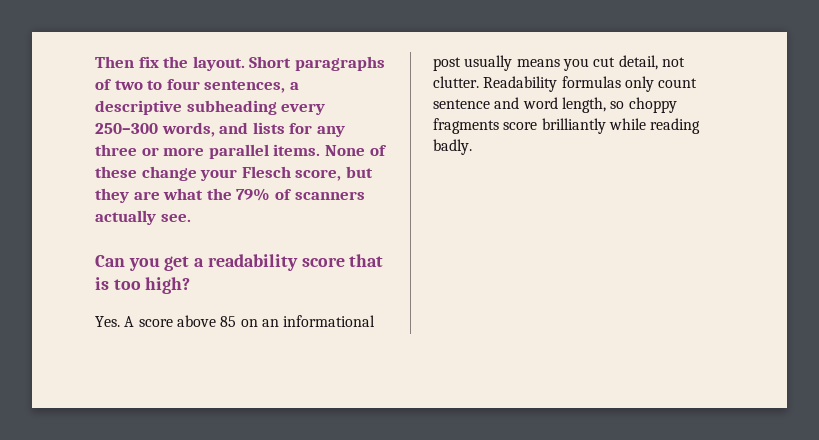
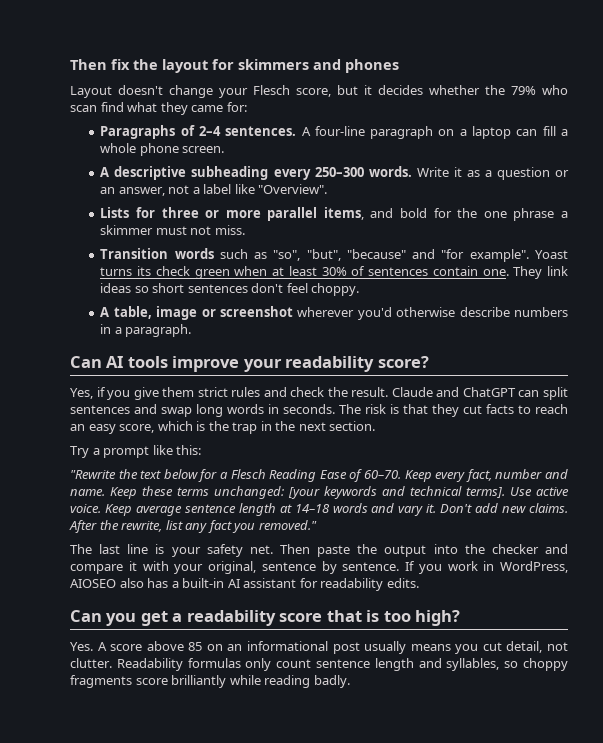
- Then fix the layout. Short paragraphs of two to four sentences, a descriptive subheading every 250–300 words, and lists for any three or more parallel items. None of these change your Flesch score, but they are what the 79% of scanners actually see.
+ Then fix the layout for skimmers and phones
+ Layout doesn't change your Flesch score, but it decides whether the 79% who scan find what they came for:
+ Paragraphs of 2–4 sentences. A four-line paragraph on a laptop can fill a whole phone screen.
+ A descriptive subheading every 250–300 words. Write it as a question or an answer, not a label like "Overview".
+ Lists for three or more parallel items, and bold for the one phrase a skimmer must not miss.
+ Transition words such as "so", "but", "because" and "for example". Yoast turns its check green when at least 30% of sentences contain one. They link ideas so short sentences don't feel choppy.
+ A table, image or screenshot wherever you'd otherwise describe numbers in a paragraph.
+ Can AI tools improve your readability score?
+ Yes, if you give them strict rules and check the result. Claude and ChatGPT can split sentences and swap long words in seconds. The risk is that they cut facts to reach an easy score, which is the trap in the next section.
+ Try a prompt like this:
+ "Rewrite the text below for a Flesch Reading Ease of 60–70. Keep every fact, number and name. Keep these terms unchanged: [your keywords and technical terms]. Use active voice. Keep average sentence length at 14–18 words and vary it. Don't add new claims. After the rewrite, list any fact you removed."
+ The last line is your safety net. Then paste the output into the checker and compare it with your original, sentence by sentence. If you work in WordPress, AIOSEO also has a built-in AI assistant for readability edits.
- Readability formulas only count sentence and word length, so choppy fragments score brilliantly while reading badly.
+ Readability formulas only count sentence length and syllables, so choppy fragments score brilliantly while reading badly.

